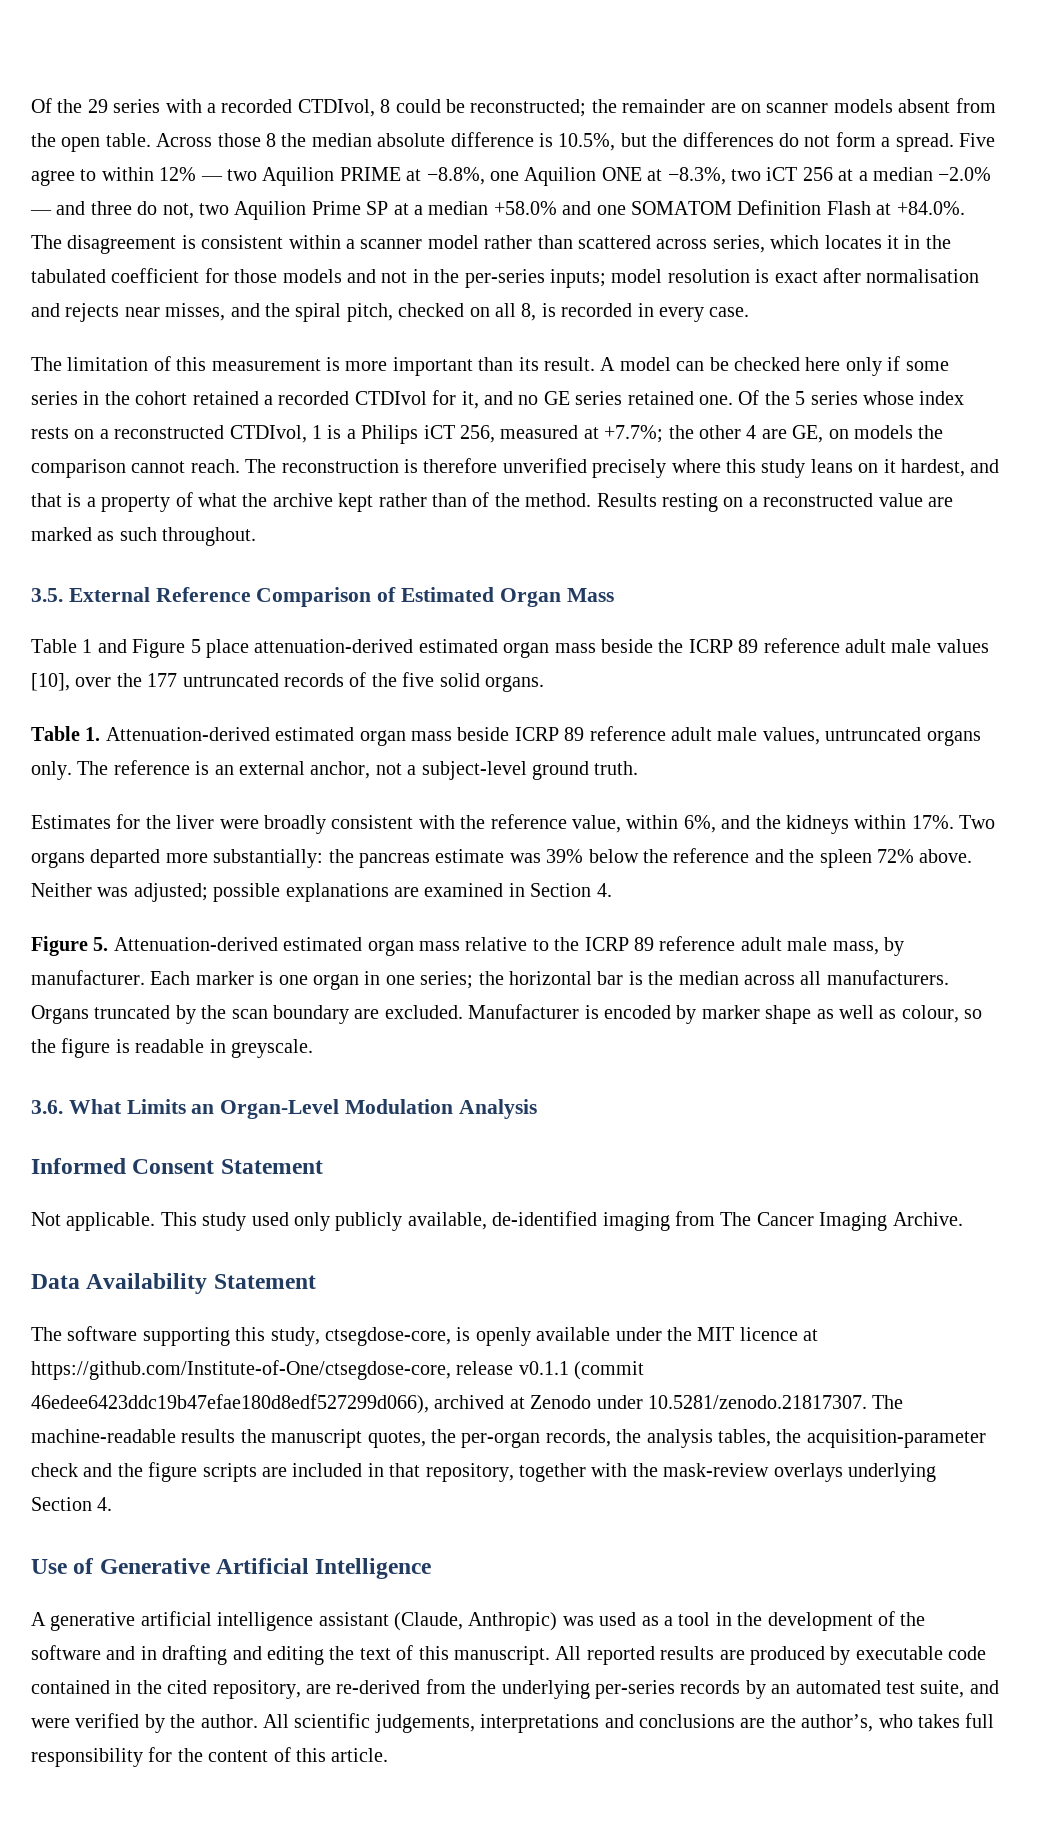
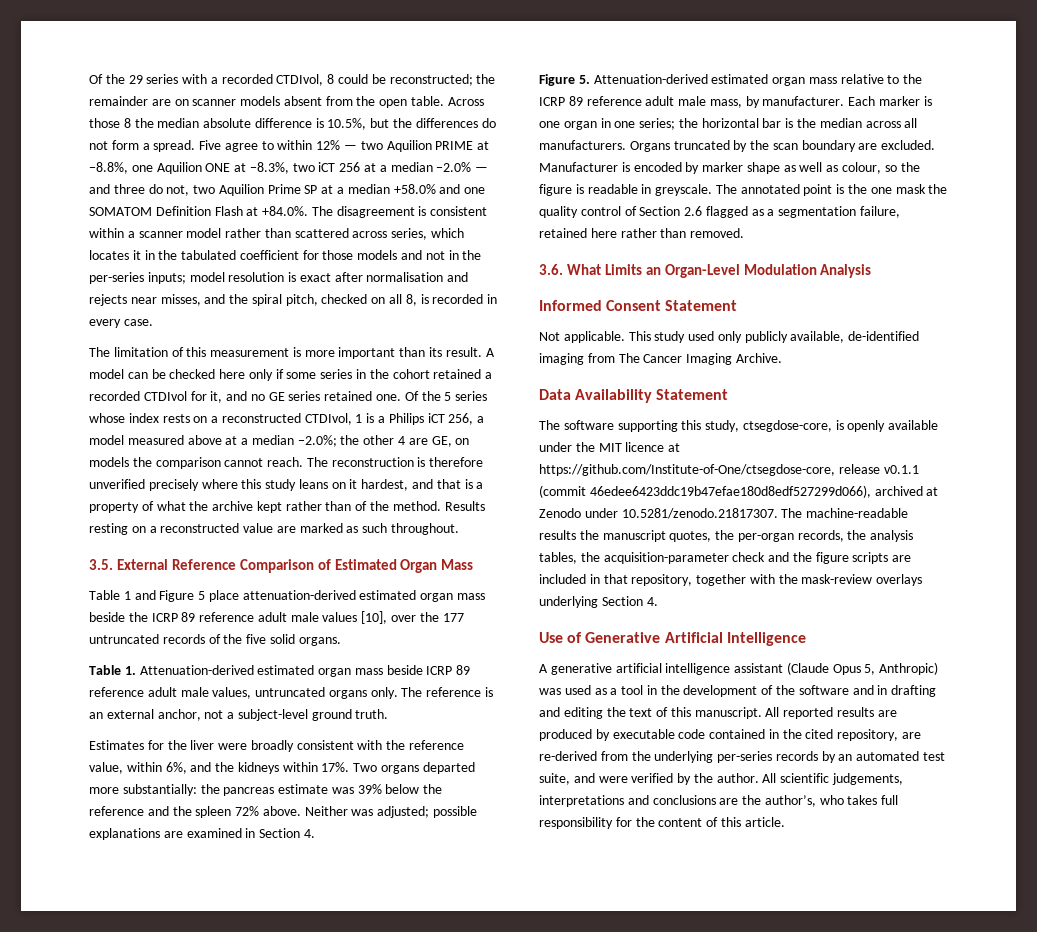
- Of the 5 series whose index rests on a reconstructed CTDIvol, 1 is a Philips iCT 256, measured at +7.7%; the other 4 are GE, on models the comparison cannot reach.
+ Of the 5 series whose index rests on a reconstructed CTDIvol, 1 is a Philips iCT 256, a model measured above at a median −2.0%; the other 4 are GE, on models the comparison cannot reach.
+ The annotated point is the one mask the quality control of Section 2.6 flagged as a segmentation failure, retained here rather than removed.
- A generative artificial intelligence assistant (Claude, Anthropic) was used as a tool in the development of the software and in drafting and editing the text of this manuscript.
+ A generative artificial intelligence assistant (Claude Opus 5, Anthropic) was used as a tool in the development of the software and in drafting and editing the text of this manuscript.

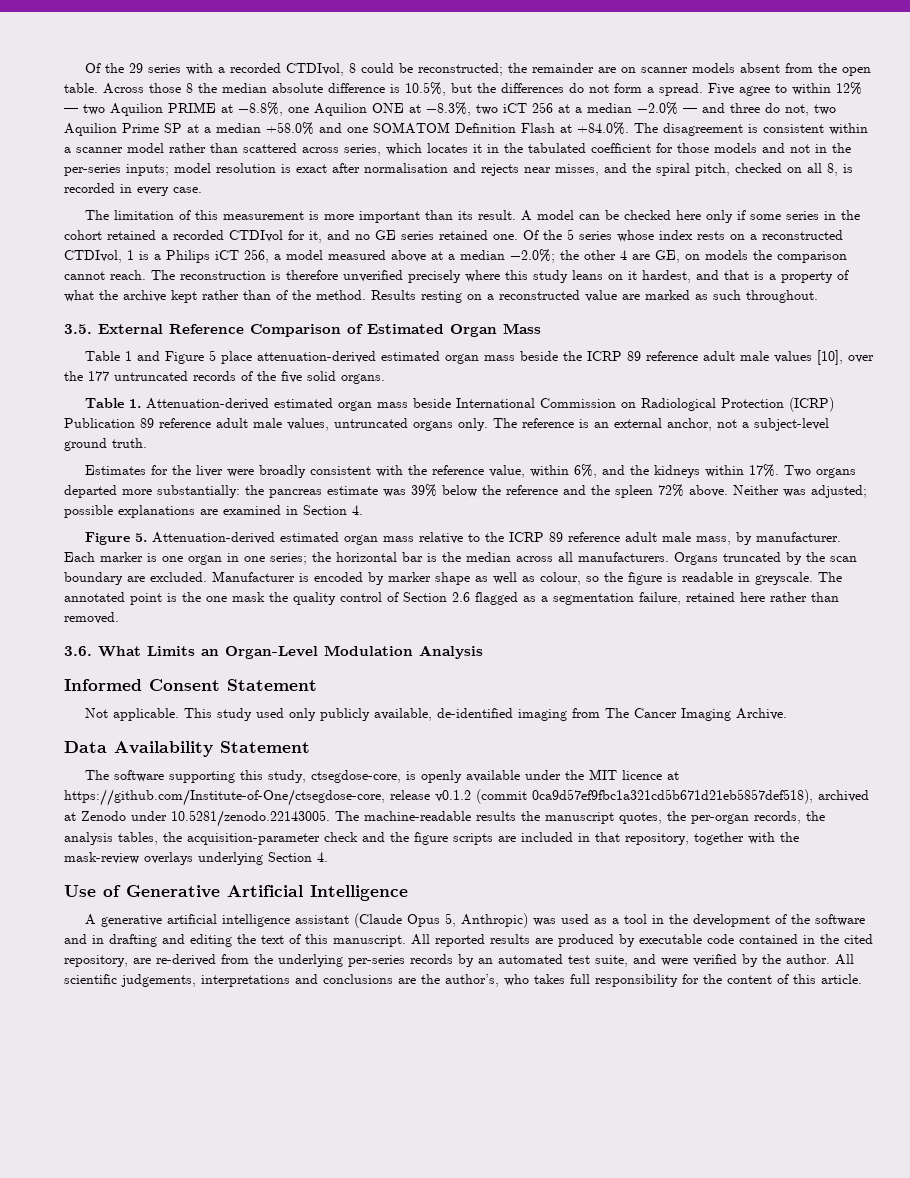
- Table 1. Attenuation-derived estimated organ mass beside ICRP 89 reference adult male values, untruncated organs only.
+ Table 1. Attenuation-derived estimated organ mass beside International Commission on Radiological Protection (ICRP) Publication 89 reference adult male values, untruncated organs only.
- The software supporting this study, ctsegdose-core, is openly available under the MIT licence at https://github.com/Institute-of-One/ctsegdose-core, release v0.1.1 (commit 46edee6423ddc19b47efae180d8edf527299d066), archived at Zenodo under 10.5281/zenodo.21817307. The machine-readable results the manuscript quotes, the per-organ records, the analysis tables, the acquisition-parameter check and the figure scripts are included in that repository, together with the mask-review overlays underlying Section 4.
+ The software supporting this study, ctsegdose-core, is openly available under the MIT licence at https://github.com/Institute-of-One/ctsegdose-core, release v0.1.2 (commit 0ca9d57ef9fbc1a321cd5b671d21eb5857def518), archived at Zenodo under 10.5281/zenodo.22143005. The machine-readable results the manuscript quotes, the per-organ records, the analysis tables, the acquisition-parameter check and the figure scripts are included in that repository, together with the mask-review overlays underlying Section 4.

